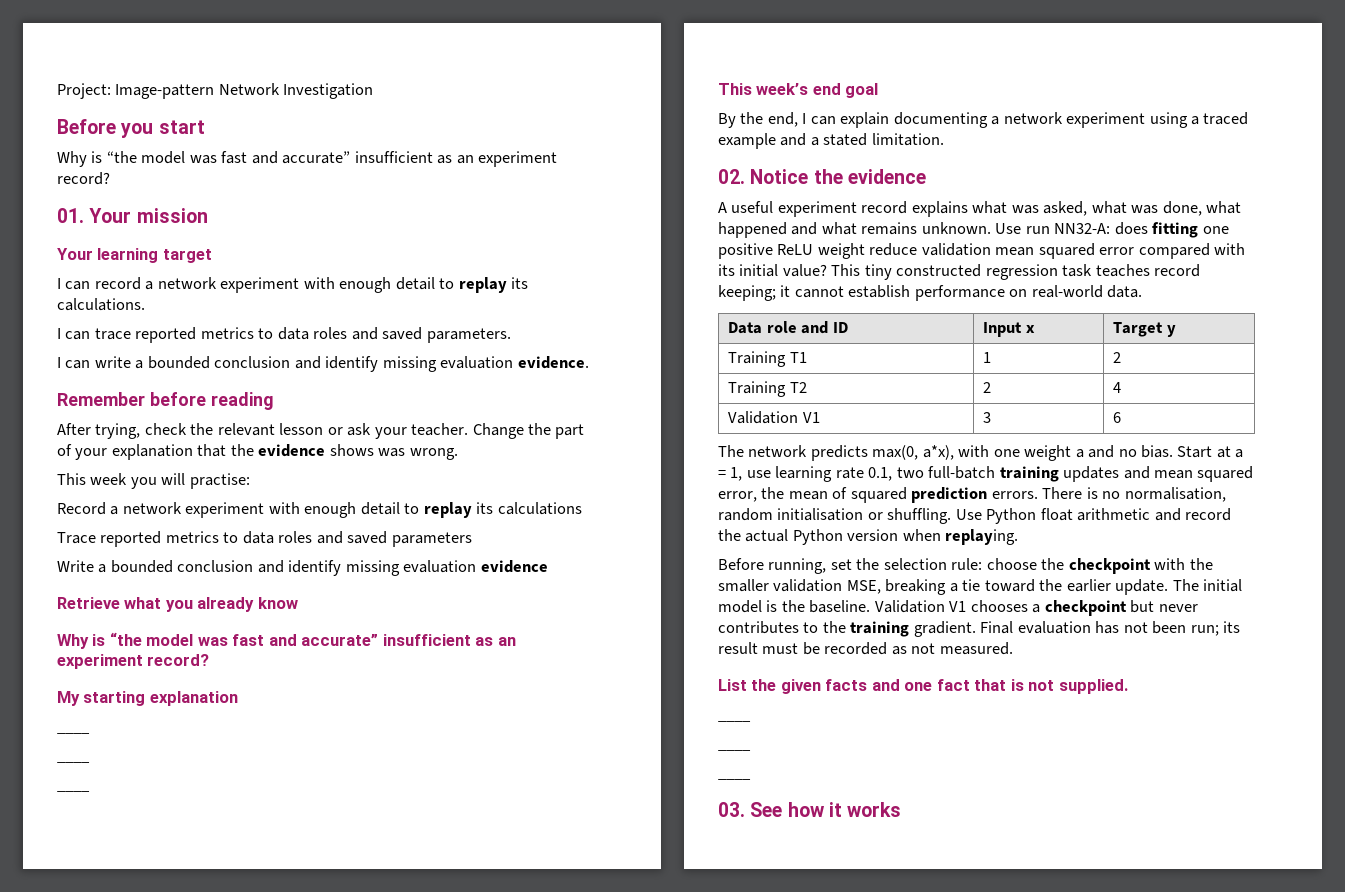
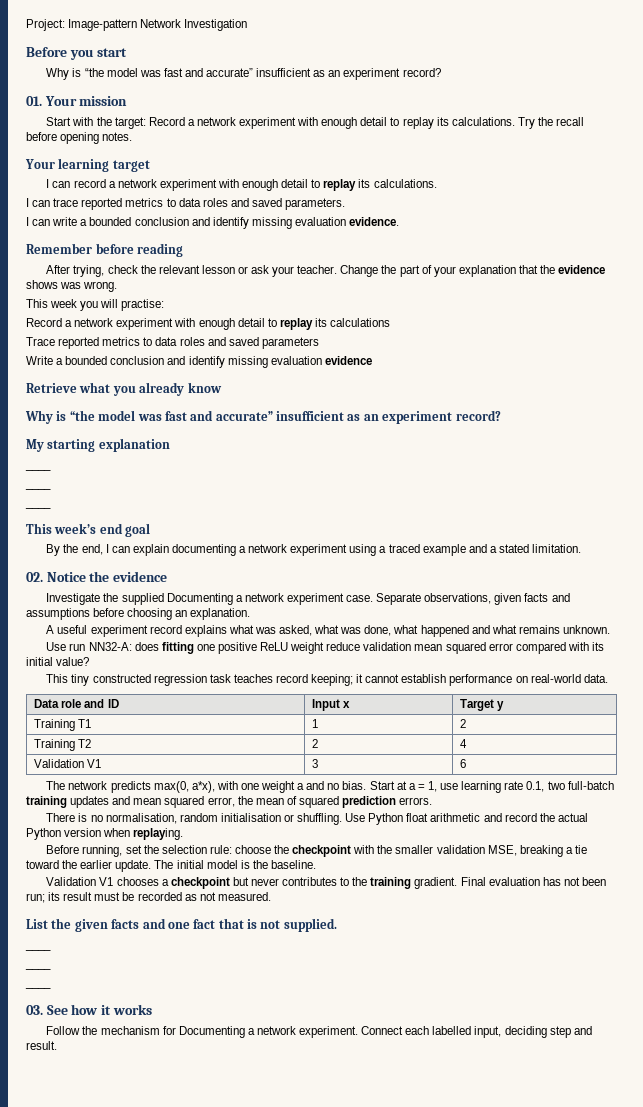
+ Start with the target: Record a network experiment with enough detail to replay its calculations. Try the recall before opening notes.
+ Investigate the supplied Documenting a network experiment case. Separate observations, given facts and assumptions before choosing an explanation.
- A useful experiment record explains what was asked, what was done, what happened and what remains unknown. Use run NN32-A: does fitting one positive ReLU weight reduce validation mean squared error compared with its initial value? This tiny constructed regression task teaches record keeping; it cannot establish performance on real-world data.
+ A useful experiment record explains what was asked, what was done, what happened and what remains unknown.
+ Use run NN32-A: does fitting one positive ReLU weight reduce validation mean squared error compared with its initial value?
+ This tiny constructed regression task teaches record keeping; it cannot establish performance on real-world data.
- Start at a = 1, use learning rate 0.1, two full-batch training updates and mean squared error, the mean of squared prediction errors. There is no normalisation, random initialisation or shuffling.
+ Start at a = 1, use learning rate 0.1, two full-batch training updates and mean squared error, the mean of squared prediction errors.
+ There is no normalisation, random initialisation or shuffling.
- The initial model is the baseline. Validation V1 chooses a checkpoint but never contributes to the training gradient.
+ The initial model is the baseline.
+ Validation V1 chooses a checkpoint but never contributes to the training gradient.
+ Follow the mechanism for Documenting a network experiment. Connect each labelled input, deciding step and result.

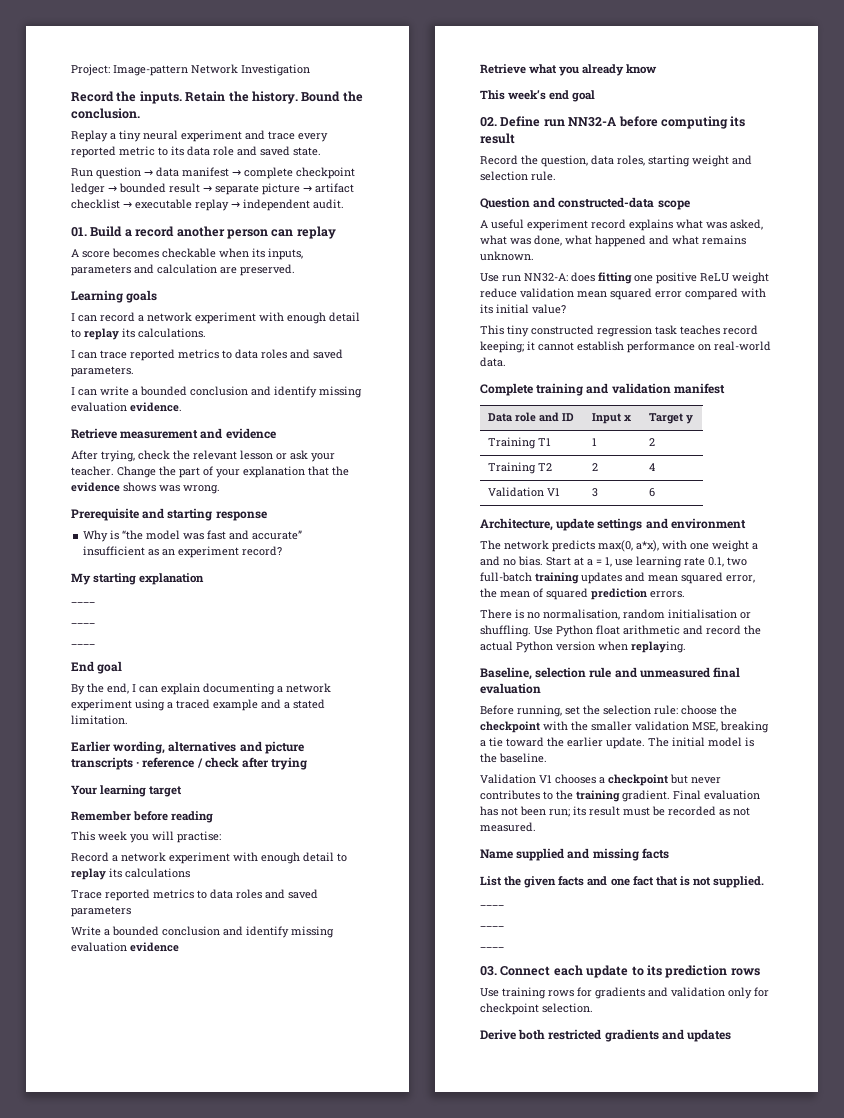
- Before you start
- Why is “the model was fast and accurate” insufficient as an experiment record?
- 01. Your mission
- Start with the target: Record a network experiment with enough detail to replay its calculations. Try the recall before opening notes.
- Your learning target
+ Record the inputs. Retain the history. Bound the conclusion.
+ Replay a tiny neural experiment and trace every reported metric to its data role and saved state.
+ Run question → data manifest → complete checkpoint ledger → bounded result → separate picture → artifact checklist → executable replay → independent audit.
+ 01. Build a record another person can replay
+ A score becomes checkable when its inputs, parameters and calculation are preserved.
+ Learning goals
- Remember before reading
+ Retrieve measurement and evidence
+ Prerequisite and starting response
+ Why is “the model was fast and accurate” insufficient as an experiment record?
+ My starting explanation
+ ____
+ ____
+ ____
+ End goal
+ By the end, I can explain documenting a network experiment using a traced example and a stated limitation.
+ Earlier wording, alternatives and picture transcripts · reference / check after trying
+ Your learning target
+ Remember before reading
  Retrieve what you already know
- Why is “the model was fast and accurate” insufficient as an experiment record?
- My starting explanation
- ____
- ____
- ____
  This week’s end goal
- By the end, I can explain documenting a network experiment using a traced example and a stated limitation.
- 02. Notice the evidence
- Investigate the supplied Documenting a network experiment case. Separate observations, given facts and assumptions before choosing an explanation.
+ 02. Define run NN32-A before computing its result
+ Record the question, data roles, starting weight and selection rule.
+ Question and constructed-data scope
+ Complete training and validation manifest
+ Architecture, update settings and environment
+ Baseline, selection rule and unmeasured final evaluation
+ Name supplied and missing facts
- 03. See how it works
- Follow the mechanism for Documenting a network experiment. Connect each labelled input, deciding step and result.
+ 03. Connect each update to its prediction rows
+ Use training rows for gradients and validation only for checkpoint selection.
+ Derive both restricted gradients and updates

